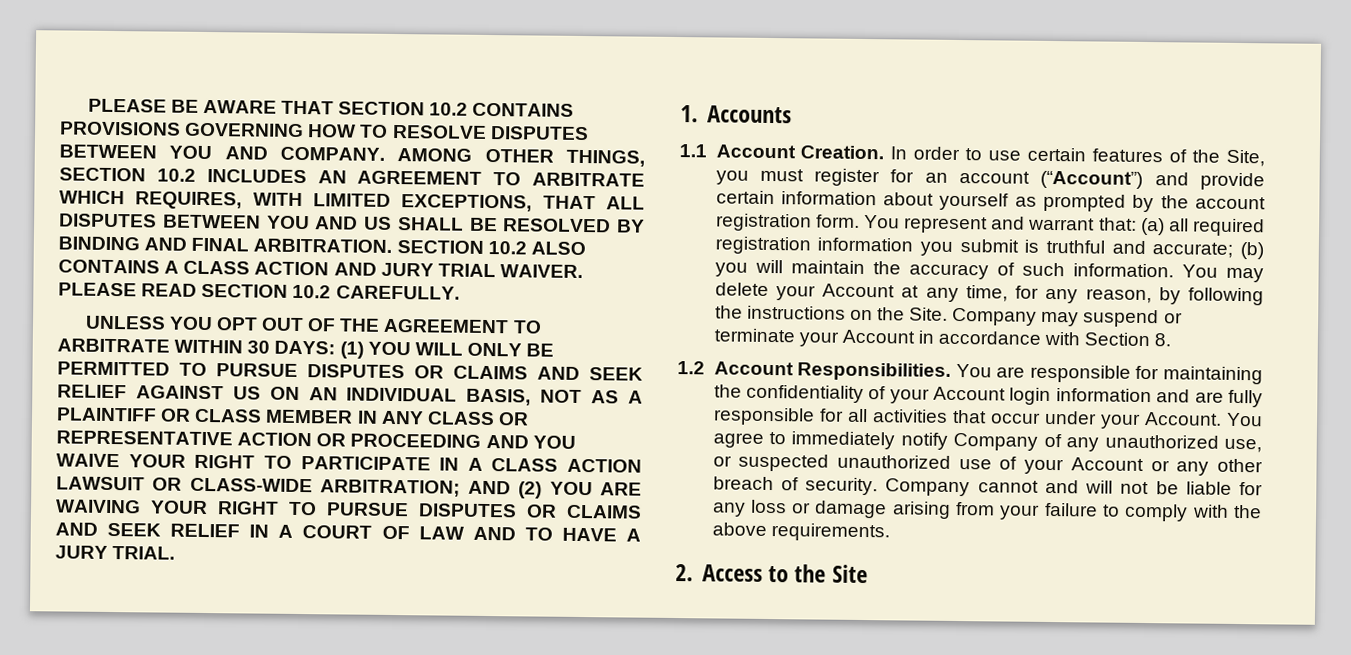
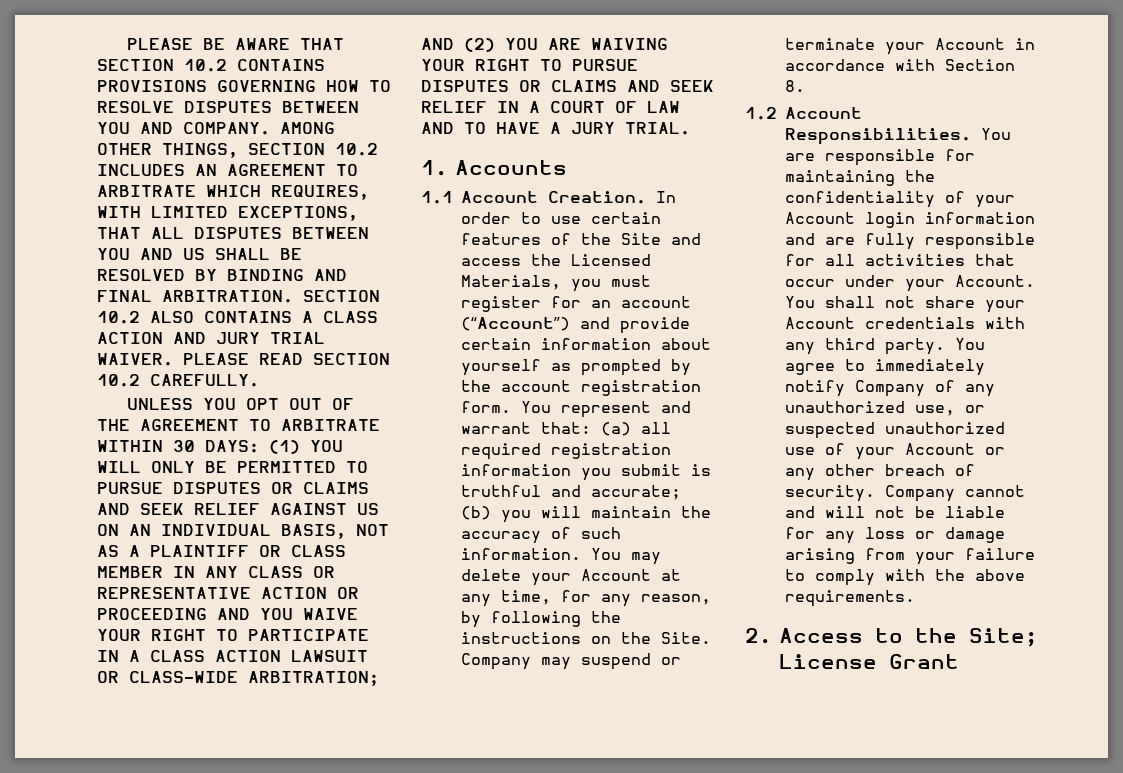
- In order to use certain features of the Site, you must register for an account (“Account”) and provide certain information about yourself as prompted by the account registration form.
+ In order to use certain features of the Site and access the Licensed Materials, you must register for an account (“Account”) and provide certain information about yourself as prompted by the account registration form.
- You agree to immediately notify Company of any unauthorized use, or suspected unauthorized use of your Account or any other breach of security.
+ You shall not share your Account credentials with any third party. You agree to immediately notify Company of any unauthorized use, or suspected unauthorized use of your Account or any other breach of security.
- 2. Access to the Site
+ 2. Access to the Site; License Grant

